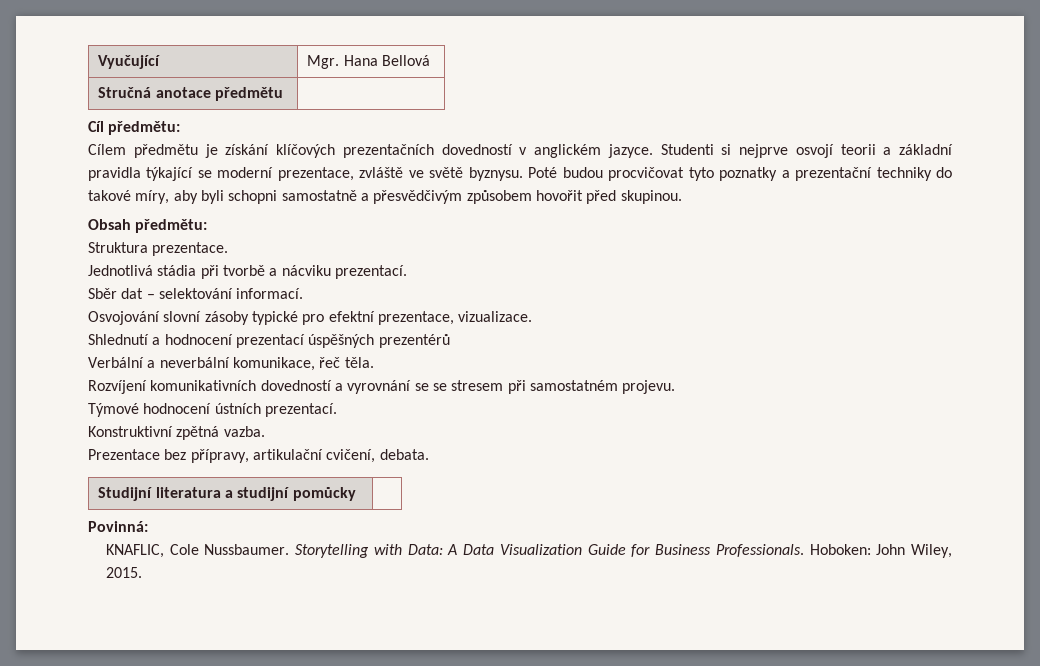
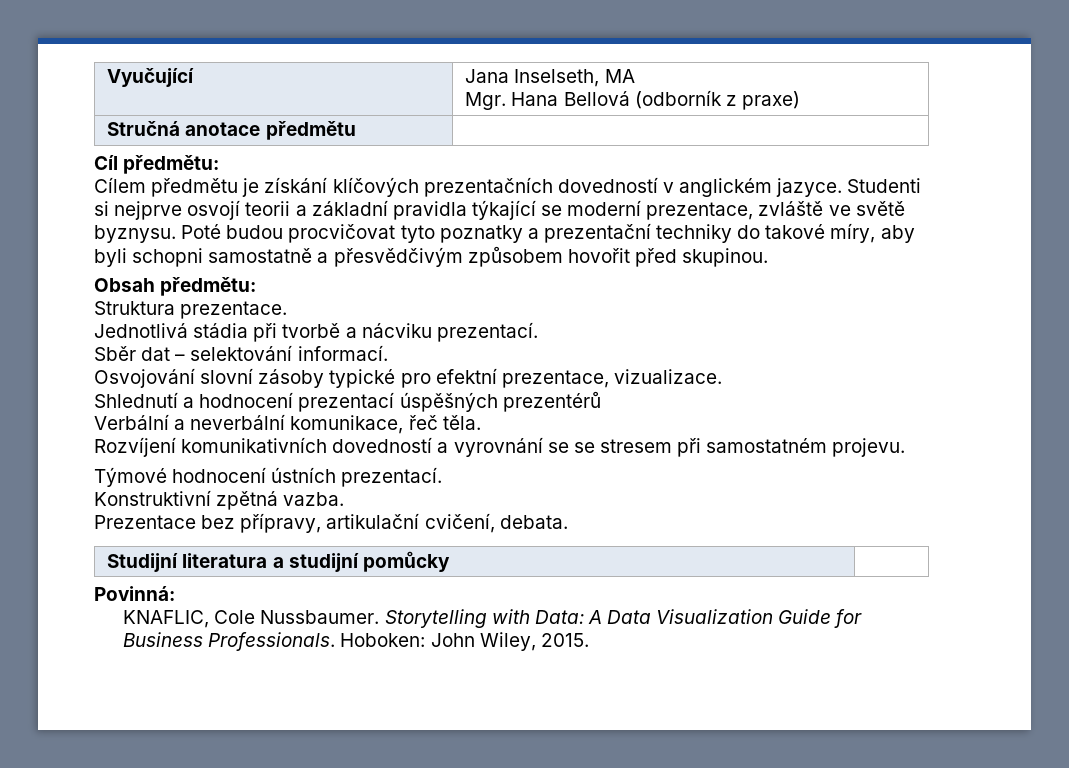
- Vyučující | Mgr. Hana Bellová
+ Vyučující | Jana Inselseth, MA
+ Mgr. Hana Bellová (odborník z praxe)

